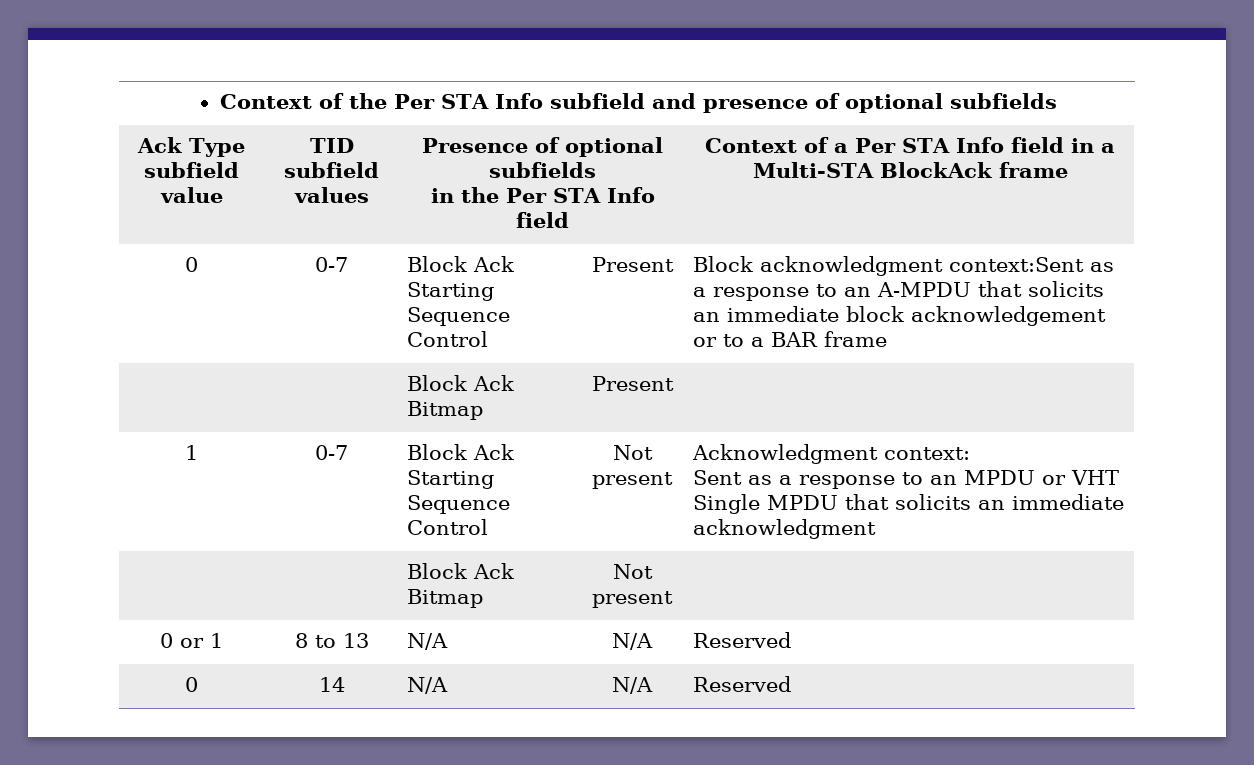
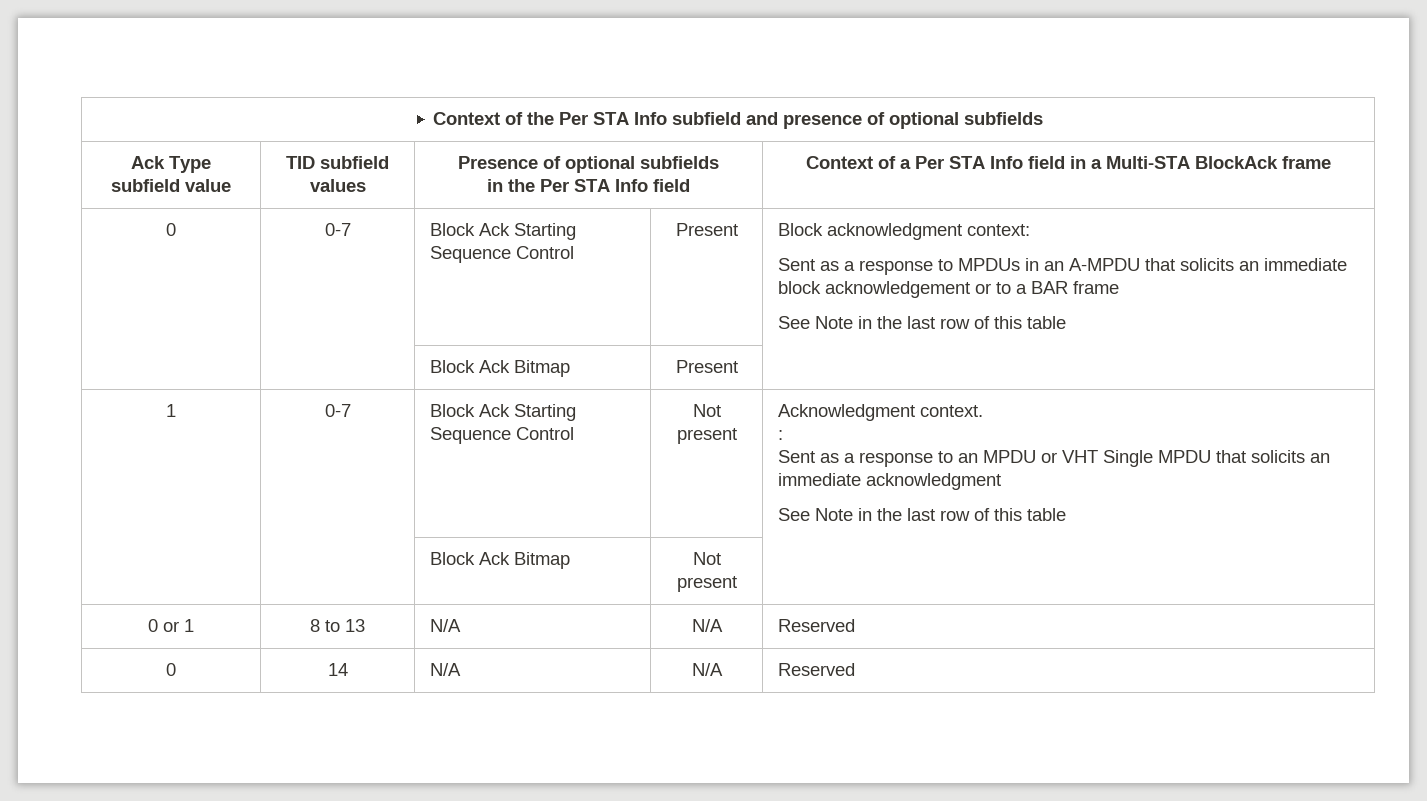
- 0 | 0-7 | Block Ack Starting Sequence Control | Present | Block acknowledgment context:Sent as a response to an A-MPDU that solicits an immediate block acknowledgement or to a BAR frame
+ 0 | 0-7 | Block Ack Starting Sequence Control | Present | Block acknowledgment context:
+ Sent as a response to MPDUs in an A-MPDU that solicits an immediate block acknowledgement or to a BAR frame
+ See Note in the last row of this table
- 1 | 0-7 | Block Ack Starting Sequence Control | Not present | Acknowledgment context:
+ 1 | 0-7 | Block Ack Starting Sequence Control | Not present | Acknowledgment context.
+ :
  Sent as a response to an MPDU or VHT Single MPDU that solicits an immediate acknowledgment
+ See Note in the last row of this table

